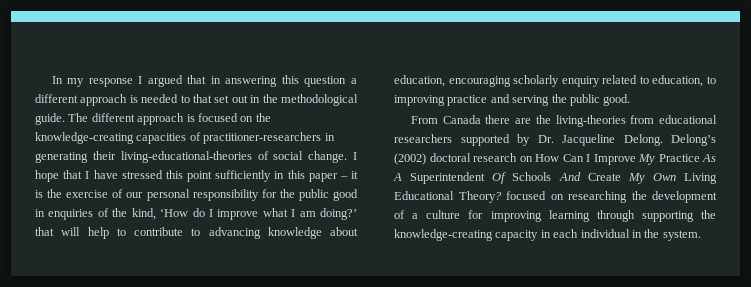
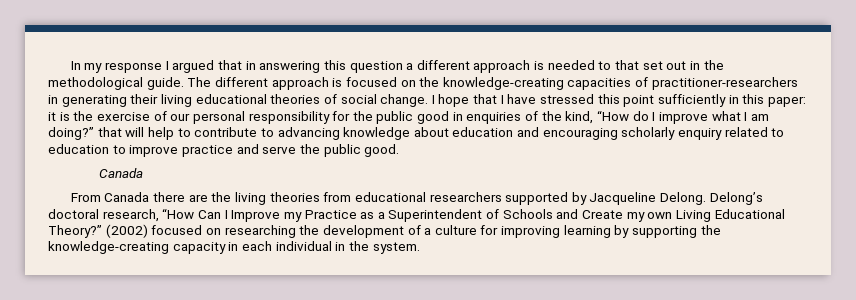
- The different approach is focused on the knowledge-creating capacities of practitioner-researchers in generating their living-educational-theories of social change.
+ The different approach is focused on the knowledge-creating capacities of practitioner-researchers in generating their living educational theories of social change.
- I hope that I have stressed this point sufficiently in this paper – it is the exercise of our personal responsibility for the public good in enquiries of the kind, ‘How do I improve what I am doing?’ that will help to contribute to advancing knowledge about education, encouraging scholarly enquiry related to education, to improving practice and serving the public good.
+ I hope that I have stressed this point sufficiently in this paper: it is the exercise of our personal responsibility for the public good in enquiries of the kind, “How do I improve what I am doing?” that will help to contribute to advancing knowledge about education and encouraging scholarly enquiry related to education to improve practice and serve the public good.
+ Canada
- From Canada there are the living-theories from educational researchers supported by Dr. Jacqueline Delong.
+ From Canada there are the living theories from educational researchers supported by Jacqueline Delong.
- Delong’s (2002) doctoral research on How Can I Improve My Practice As A Superintendent Of Schools And Create My Own Living Educational Theory? focused on researching the development of a culture for improving learning through supporting the knowledge-creating capacity in each individual in the system.
+ Delong’s doctoral research, “How Can I Improve my Practice as a Superintendent of Schools and Create my own Living Educational Theory?” (2002) focused on researching the development of a culture for improving learning by supporting the knowledge-creating capacity in each individual in the system.

